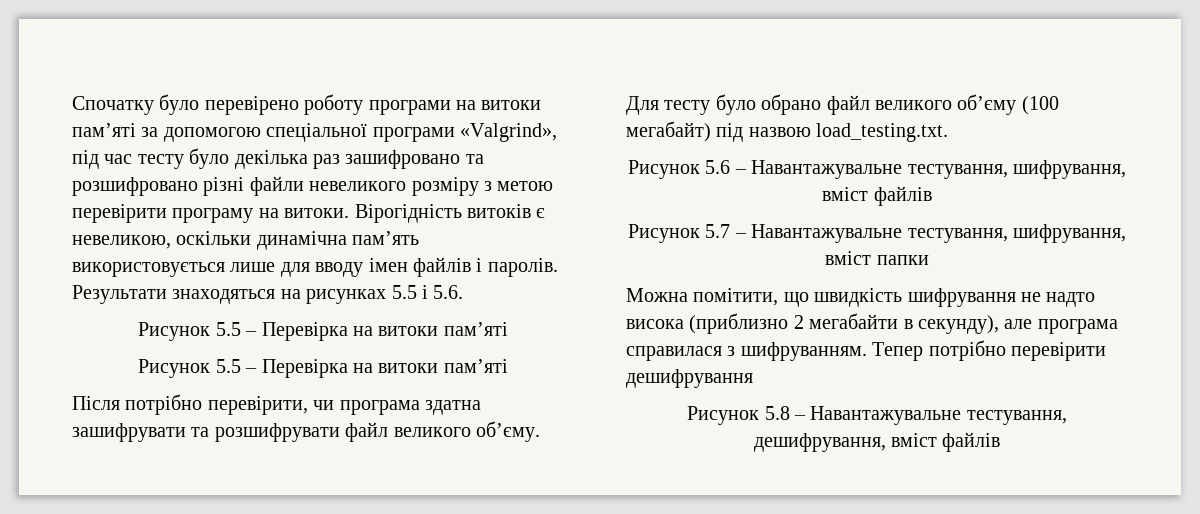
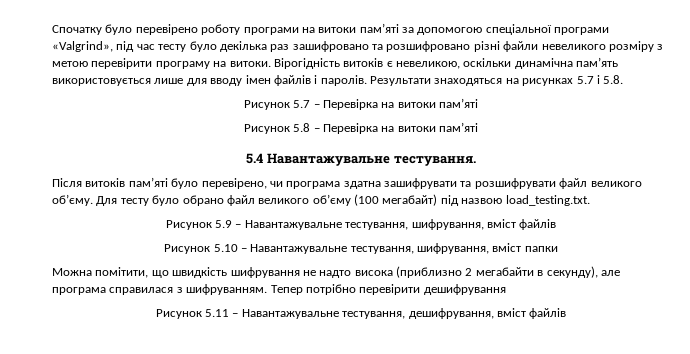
- Результати знаходяться на рисунках 5.5 і 5.6.
- Рисунок 5.5 – Перевірка на витоки пам’яті
- Рисунок 5.5 – Перевірка на витоки пам’яті
- Після потрібно перевірити, чи програма здатна зашифрувати та розшифрувати файл великого об’єму.
+ Результати знаходяться на рисунках 5.7 і 5.8.
+ Рисунок 5.7 – Перевірка на витоки пам’яті
+ Рисунок 5.8 – Перевірка на витоки пам’яті
+ 5.4 Навантажувальне тестування.
+ Після витоків пам’яті було перевірено, чи програма здатна зашифрувати та розшифрувати файл великого об’єму.
- Рисунок 5.6 – Навантажувальне тестування, шифрування, вміст файлів
+ Рисунок 5.9 – Навантажувальне тестування, шифрування, вміст файлів
- Рисунок 5.7 – Навантажувальне тестування, шифрування, вміст папки
+ Рисунок 5.10 – Навантажувальне тестування, шифрування, вміст папки
- Рисунок 5.8 – Навантажувальне тестування, дешифрування, вміст файлів
+ Рисунок 5.11 – Навантажувальне тестування, дешифрування, вміст файлів

